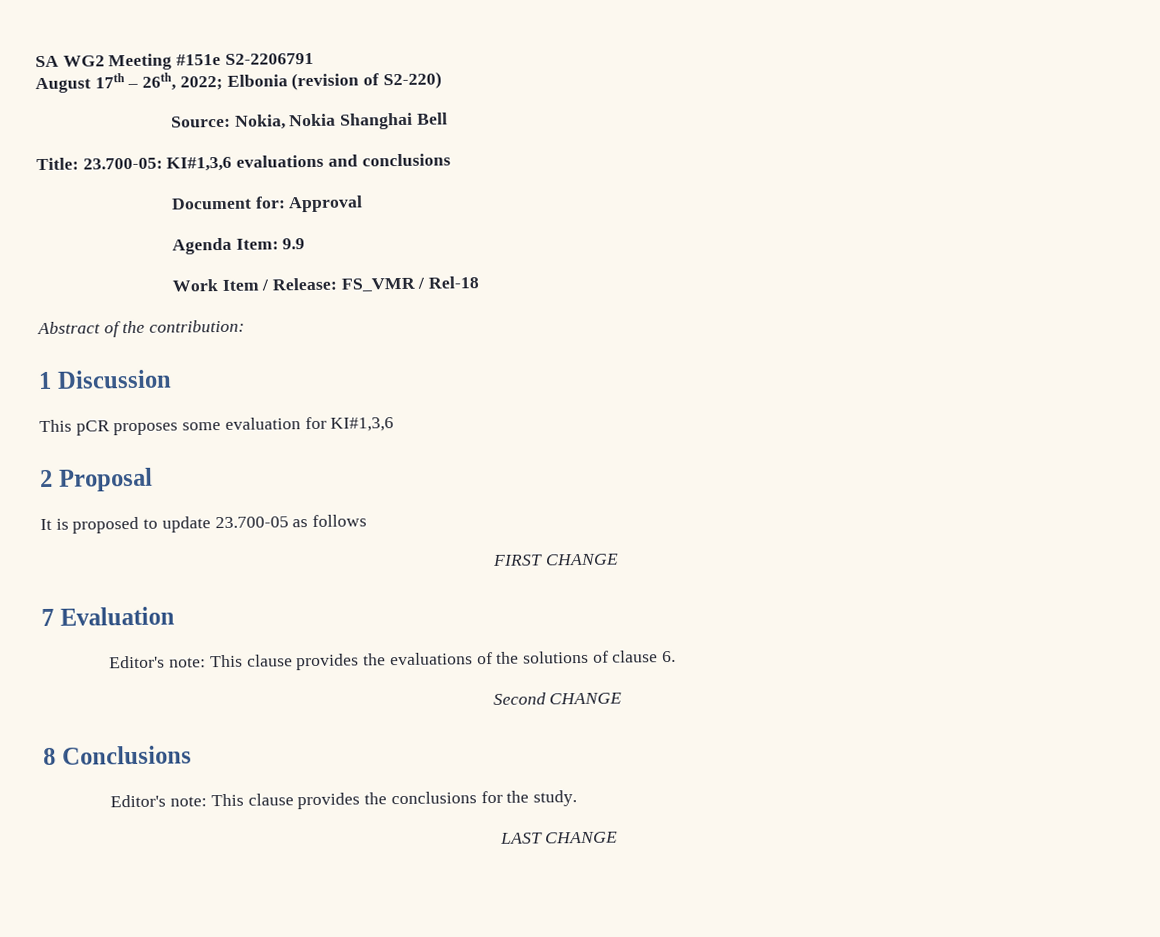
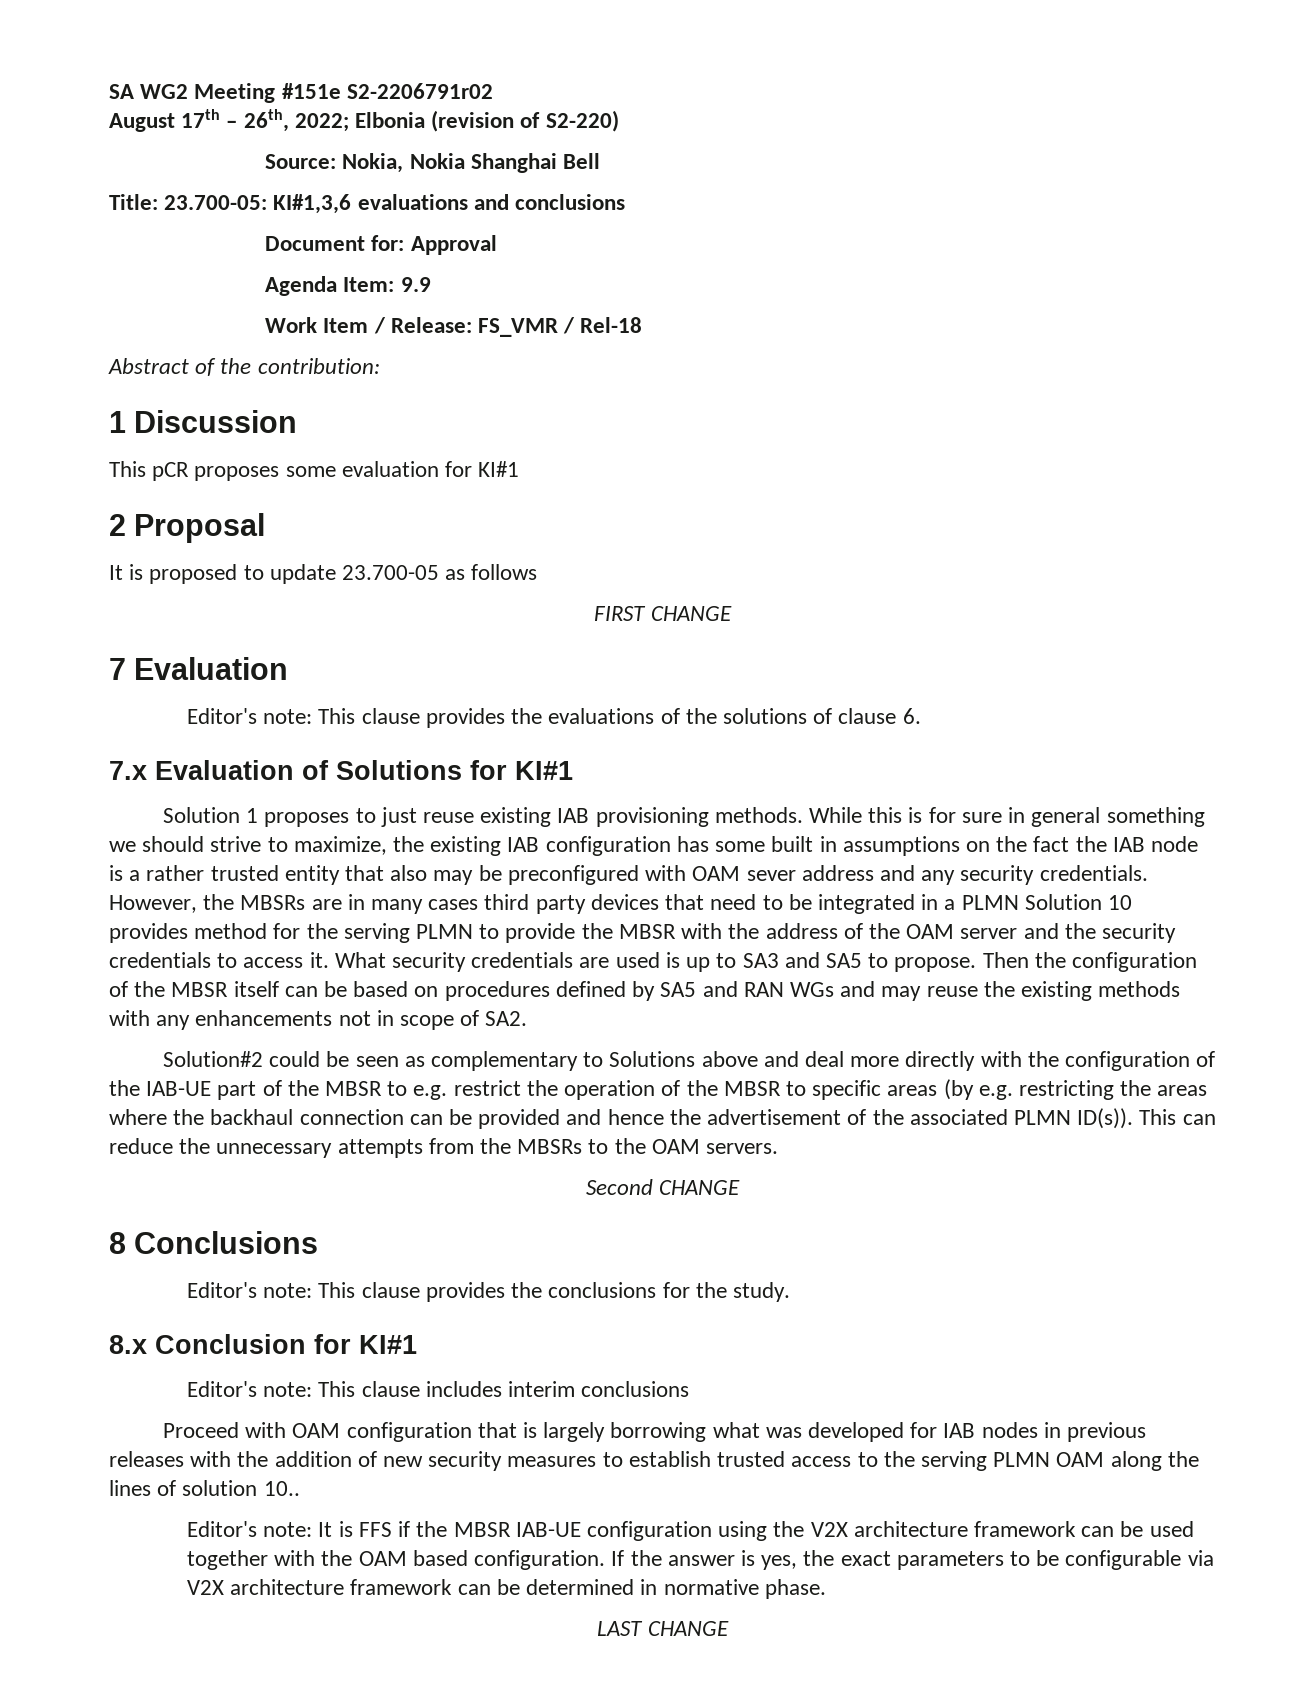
- SA WG2 Meeting #151e S2-2206791
+ SA WG2 Meeting #151e S2-2206791r02
- This pCR proposes some evaluation for KI#1,3,6
+ This pCR proposes some evaluation for KI#1
+ 7.x Evaluation of Solutions for KI#1
+ Solution 1 proposes to just reuse existing IAB provisioning methods. While this is for sure in general something we should strive to maximize, the existing IAB configuration has some built in assumptions on the fact the IAB node is a rather trusted entity that also may be preconfigured with OAM sever address and any security credentials. However, the MBSRs are in many cases third party devices that need to be integrated in a PLMN Solution 10 provides method for the serving PLMN to provide the MBSR with the address of the OAM server and the security credentials to access it. What security credentials are used is up to SA3 and SA5 to propose. Then the configuration of the MBSR itself can be based on procedures defined by SA5 and RAN WGs and may reuse the existing methods with any enhancements not in scope of SA2.
+ Solution#2 could be seen as complementary to Solutions above and deal more directly with the configuration of the IAB-UE part of the MBSR to e.g. restrict the operation of the MBSR to specific areas (by e.g. restricting the areas where the backhaul connection can be provided and hence the advertisement of the associated PLMN ID(s)). This can reduce the unnecessary attempts from the MBSRs to the OAM servers.
+ 8.x Conclusion for KI#1
+ Editor's note: This clause includes interim conclusions
+ Proceed with OAM configuration that is largely borrowing what was developed for IAB nodes in previous releases with the addition of new security measures to establish trusted access to the serving PLMN OAM along the lines of solution 10..
+ Editor's note: It is FFS if the MBSR IAB-UE configuration using the V2X architecture framework can be used together with the OAM based configuration. If the answer is yes, the exact parameters to be configurable via V2X architecture framework can be determined in normative phase.

